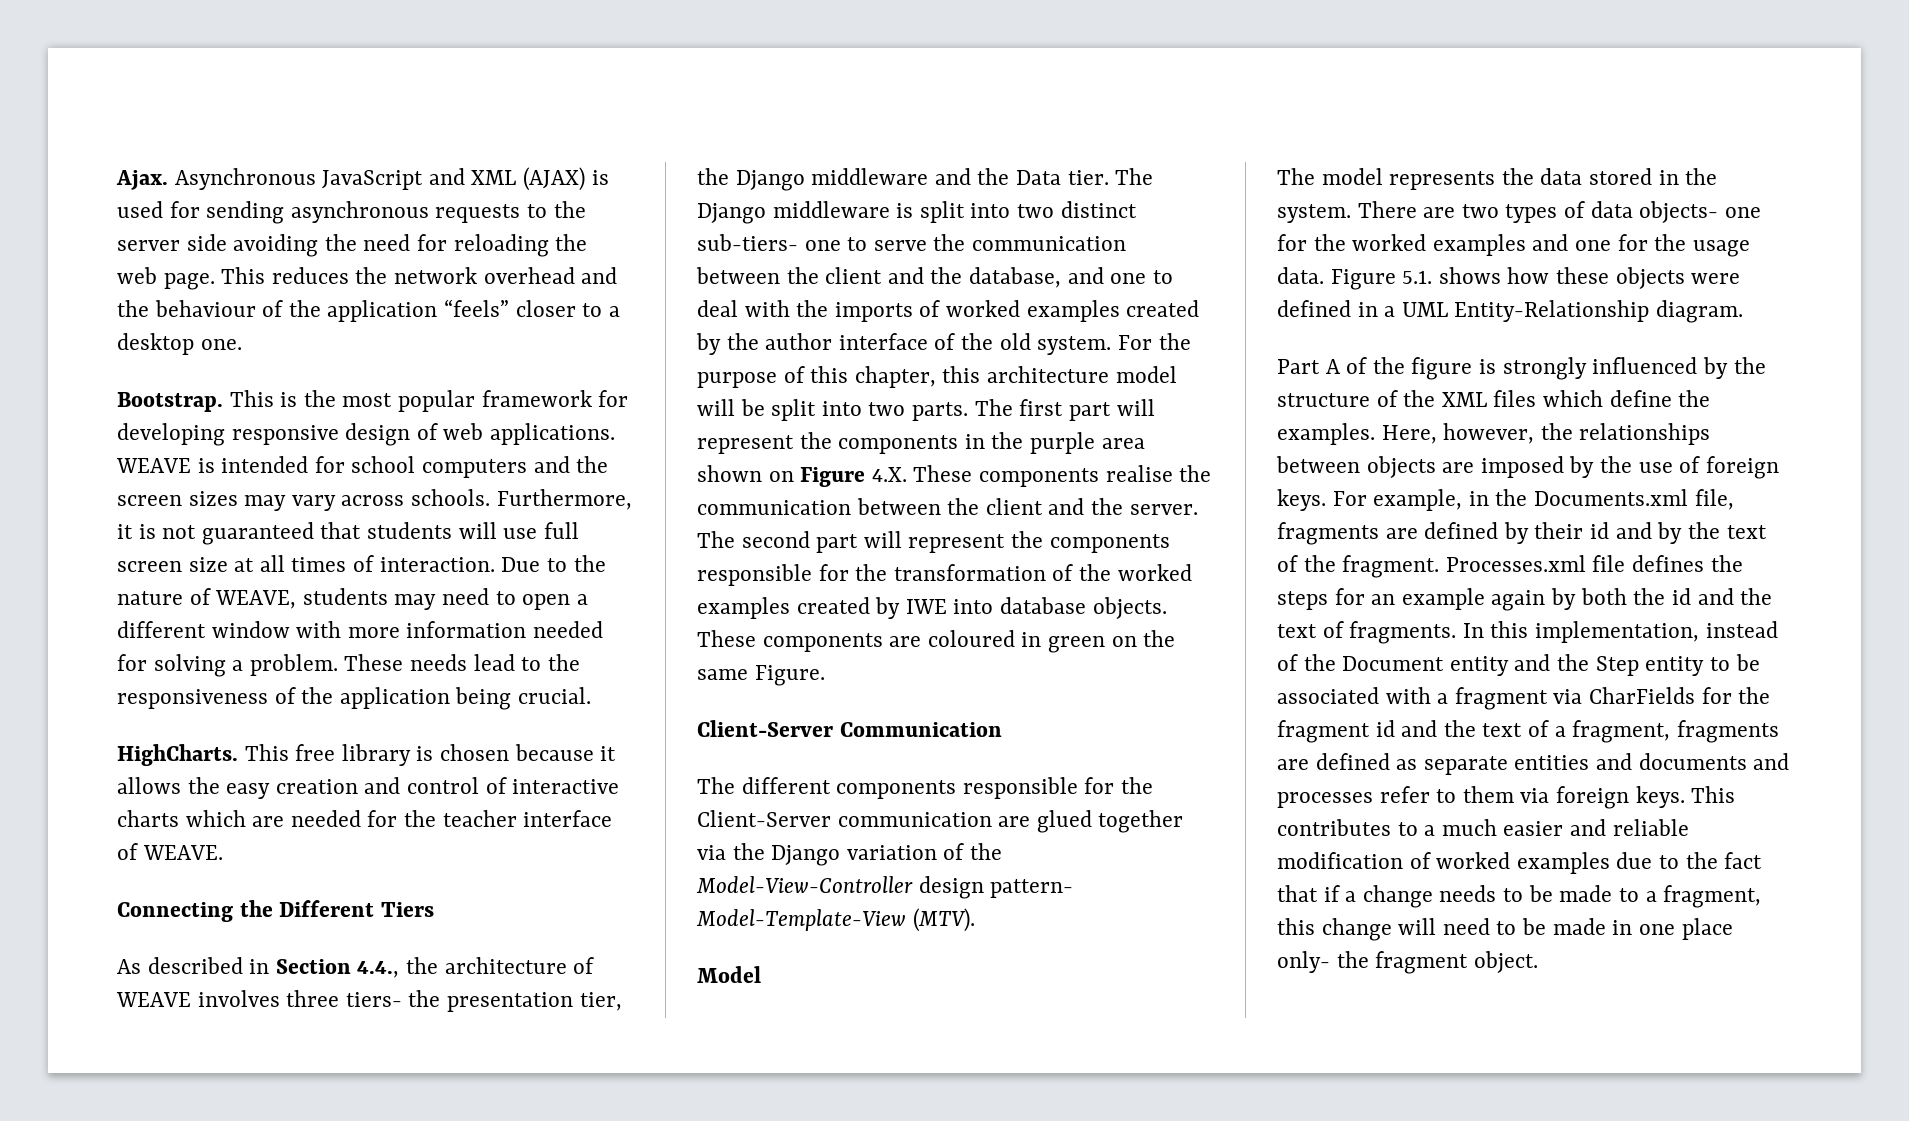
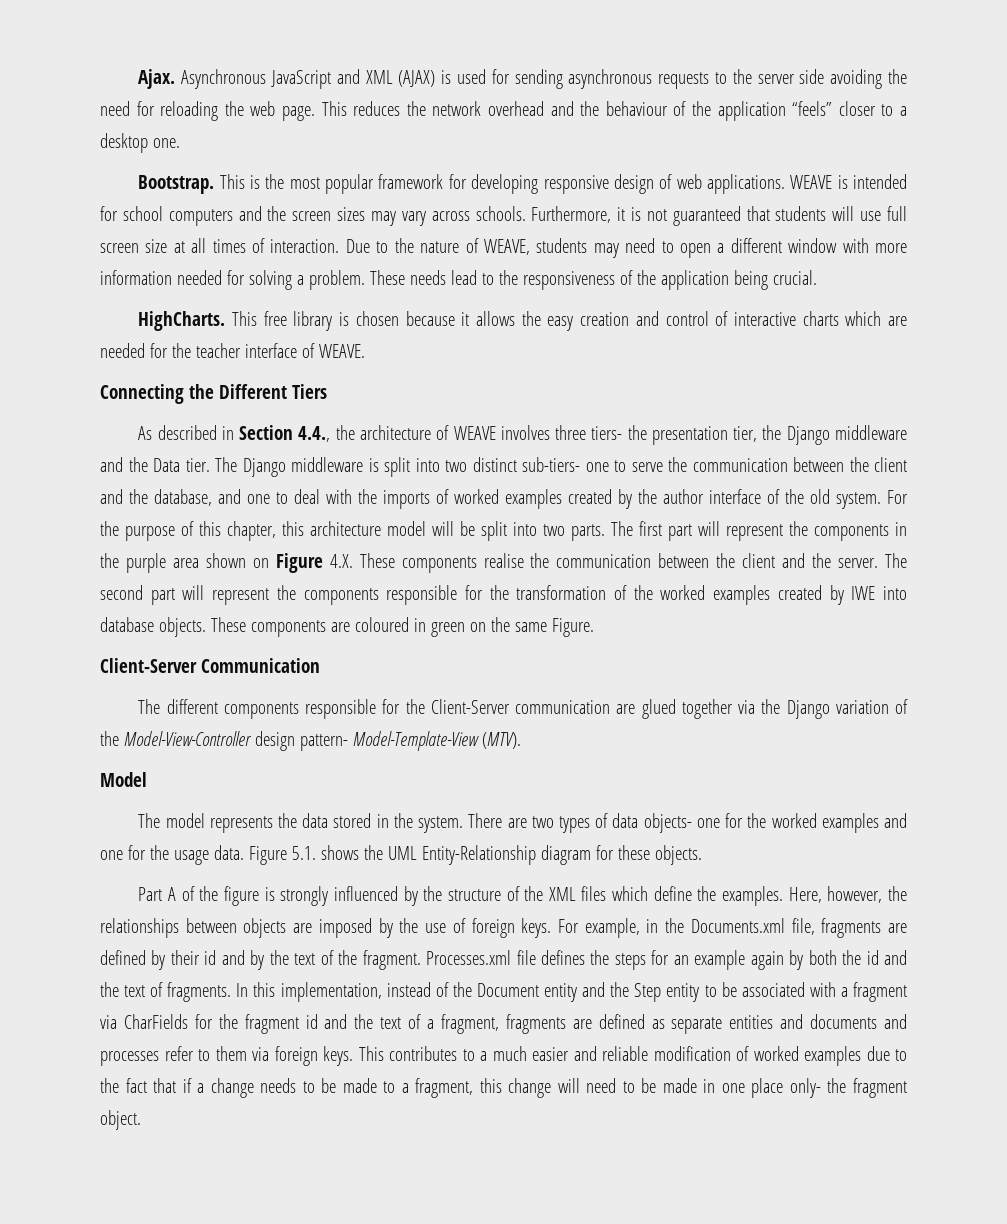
- Figure 5.1. shows how these objects were defined in a UML Entity-Relationship diagram.
+ Figure 5.1. shows the UML Entity-Relationship diagram for these objects.

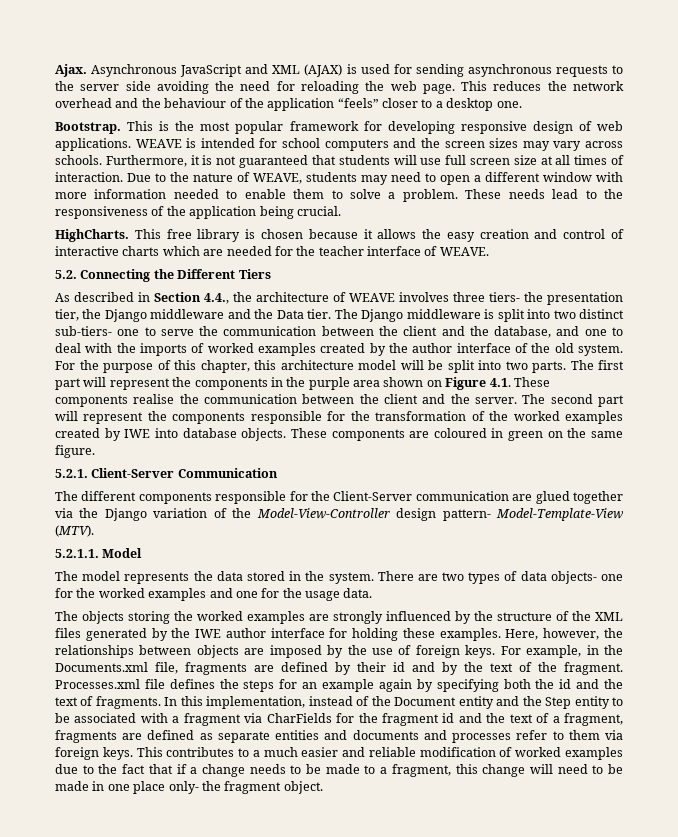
- Due to the nature of WEAVE, students may need to open a different window with more information needed for solving a problem.
+ Due to the nature of WEAVE, students may need to open a different window with more information needed to enable them to solve a problem.
- Connecting the Different Tiers
+ 5.2. Connecting the Different Tiers
- The first part will represent the components in the purple area shown on Figure 4.X. These components realise the communication between the client and the server.
+ The first part will represent the components in the purple area shown on Figure 4.1. These components realise the communication between the client and the server.
- These components are coloured in green on the same Figure.
- Client-Server Communication
+ These components are coloured in green on the same figure.
+ 5.2.1. Client-Server Communication
- Model
+ 5.2.1.1. Model
- There are two types of data objects- one for the worked examples and one for the usage data. Figure 5.1. shows the UML Entity-Relationship diagram for these objects.
- Part A of the figure is strongly influenced by the structure of the XML files which define the examples.
+ There are two types of data objects- one for the worked examples and one for the usage data.
+ The objects storing the worked examples are strongly influenced by the structure of the XML files generated by the IWE author interface for holding these examples.
- Processes.xml file defines the steps for an example again by both the id and the text of fragments.
+ Processes.xml file defines the steps for an example again by specifying both the id and the text of fragments.

